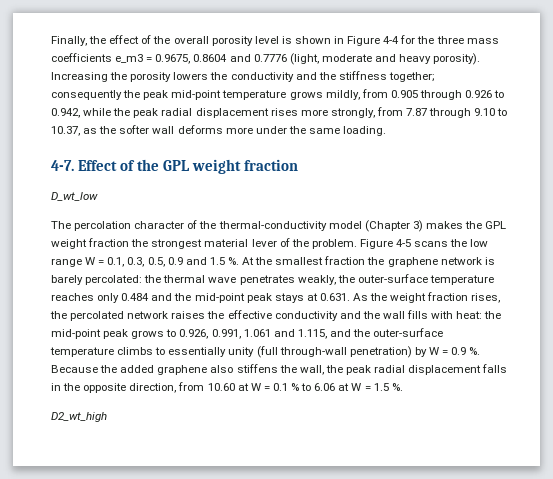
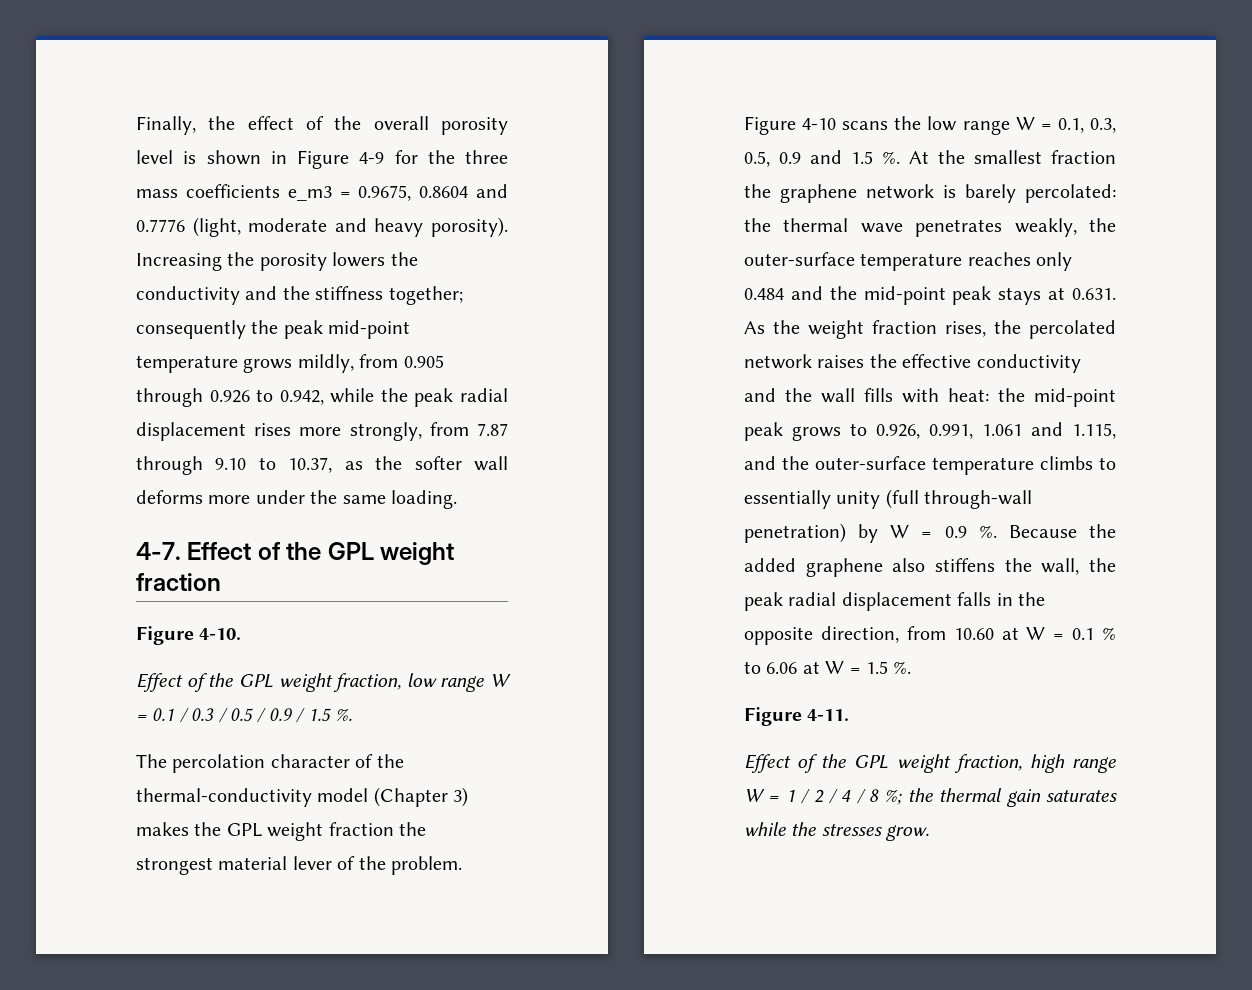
- Finally, the effect of the overall porosity level is shown in Figure 4-4 for the three mass coefficients e_m3 = 0.9675, 0.8604 and 0.7776 (light, moderate and heavy porosity).
+ Finally, the effect of the overall porosity level is shown in Figure 4-9 for the three mass coefficients e_m3 = 0.9675, 0.8604 and 0.7776 (light, moderate and heavy porosity).
- D_wt_low
+ Figure 4-10.
+ Effect of the GPL weight fraction, low range W = 0.1 / 0.3 / 0.5 / 0.9 / 1.5 %.
- Figure 4-5 scans the low range W = 0.1, 0.3, 0.5, 0.9 and 1.5 %.
+ Figure 4-10 scans the low range W = 0.1, 0.3, 0.5, 0.9 and 1.5 %.
- D2_wt_high
+ Figure 4-11.
+ Effect of the GPL weight fraction, high range W = 1 / 2 / 4 / 8 %; the thermal gain saturates while the stresses grow.

